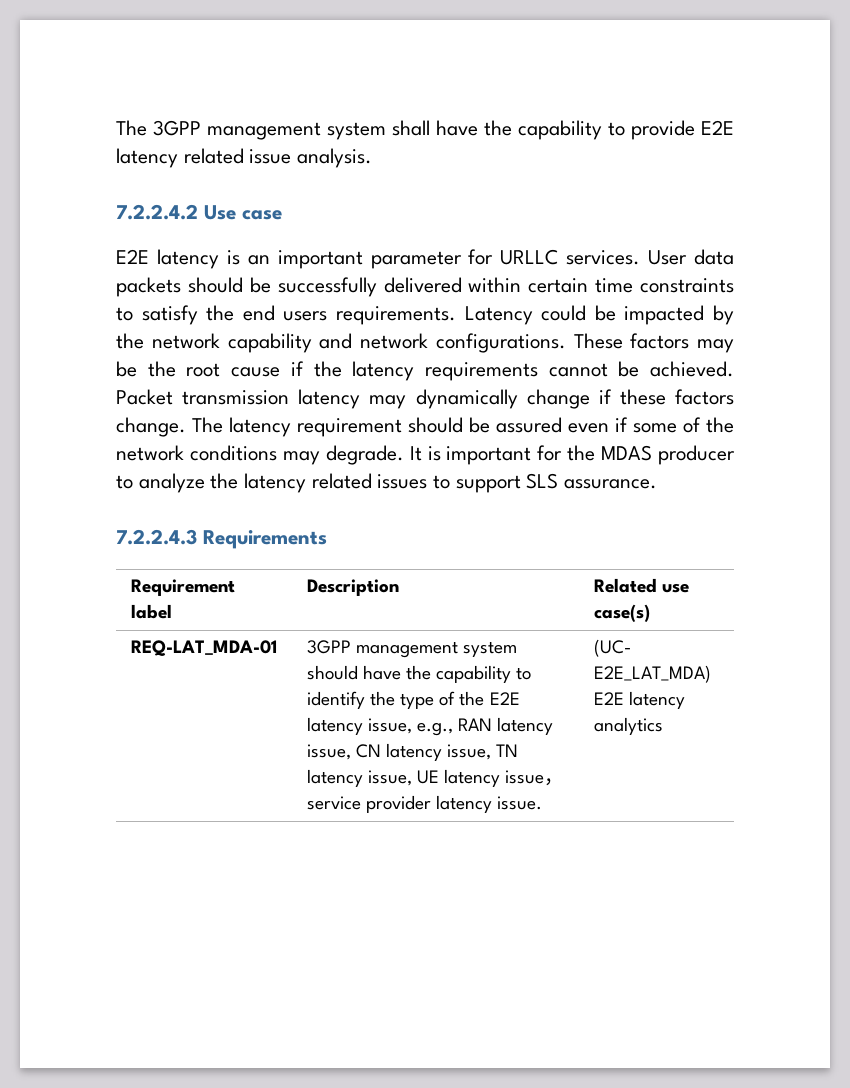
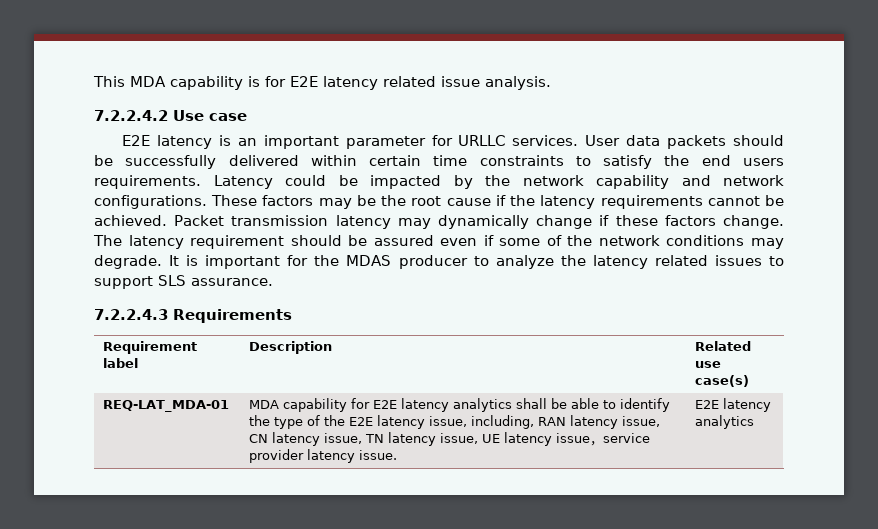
- The 3GPP management system shall have the capability to provide E2E latency related issue analysis.
+ This MDA capability is for E2E latency related issue analysis.
- REQ-LAT_MDA-01 | 3GPP management system should have the capability to identify the type of the E2E latency issue, e.g., RAN latency issue, CN latency issue, TN latency issue, UE latency issue，service provider latency issue. | (UC- E2E_LAT_MDA) E2E latency analytics
+ REQ-LAT_MDA-01 | MDA capability for E2E latency analytics shall be able to identify the type of the E2E latency issue, including, RAN latency issue, CN latency issue, TN latency issue, UE latency issue，service provider latency issue. | E2E latency analytics

